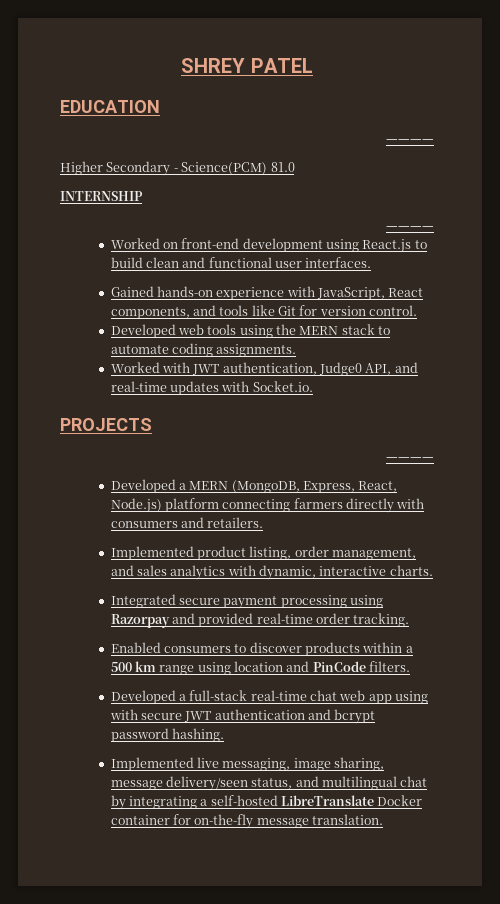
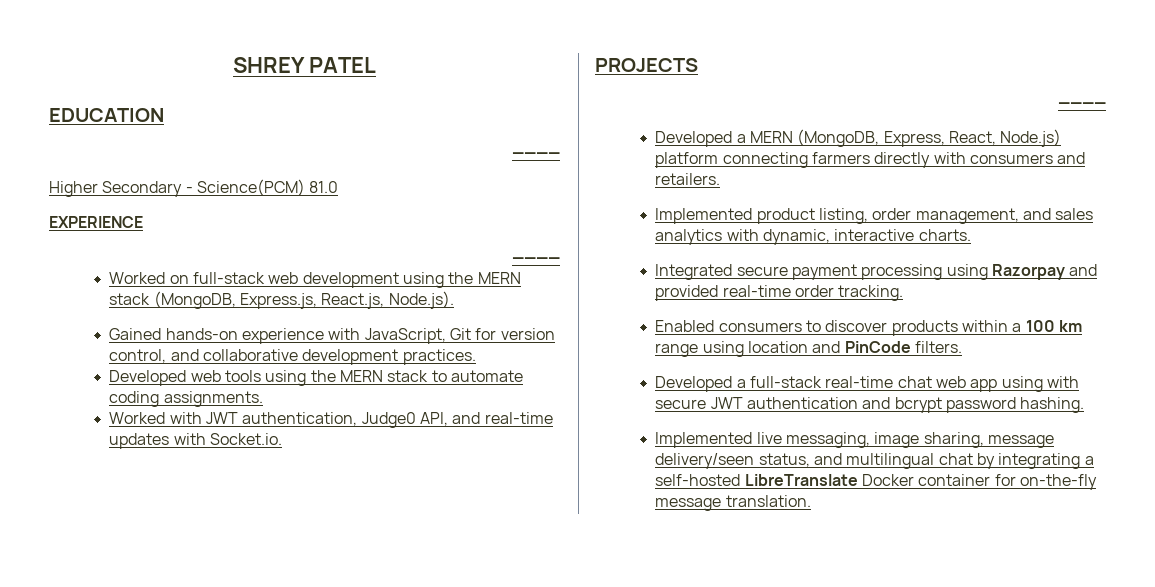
- INTERNSHIP
+ EXPERIENCE
- Worked on front-end development using React.js to build clean and functional user interfaces.
+ Worked on full-stack web development using the MERN stack (MongoDB, Express.js, React.js, Node.js).
- Gained hands-on experience with JavaScript, React components, and tools like Git for version control.
+ Gained hands-on experience with JavaScript, Git for version control, and collaborative development practices.
- Enabled consumers to discover products within a 500 km range using location and PinCode filters.
+ Enabled consumers to discover products within a 100 km range using location and PinCode filters.

